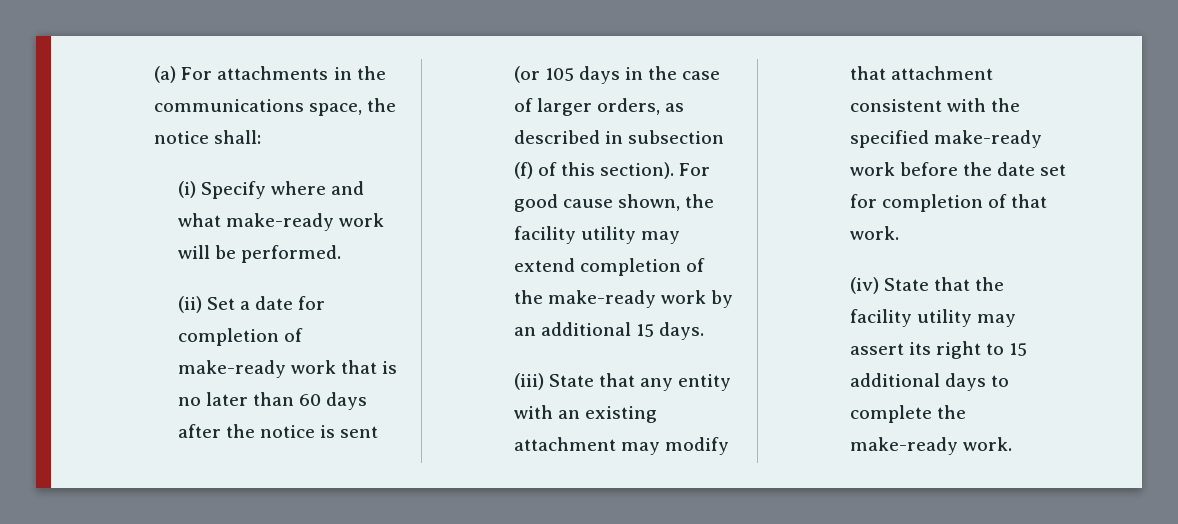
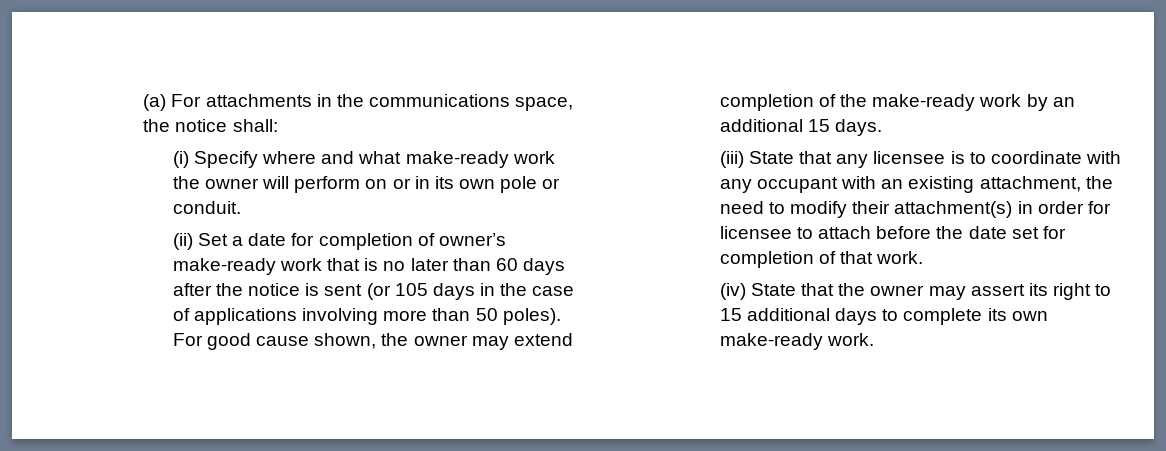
- (i) Specify where and what make-ready work will be performed.
+ (i) Specify where and what make-ready work the owner will perform on or in its own pole or conduit.
- (ii) Set a date for completion of make-ready work that is no later than 60 days after the notice is sent (or 105 days in the case of larger orders, as described in subsection (f) of this section).
+ (ii) Set a date for completion of owner’s make-ready work that is no later than 60 days after the notice is sent (or 105 days in the case of applications involving more than 50 poles).
- For good cause shown, the facility utility may extend completion of the make-ready work by an additional 15 days.
+ For good cause shown, the owner may extend completion of the make-ready work by an additional 15 days.
- (iii) State that any entity with an existing attachment may modify that attachment consistent with the specified make-ready work before the date set for completion of that work.
+ (iii) State that any licensee is to coordinate with any occupant with an existing attachment, the need to modify their attachment(s) in order for licensee to attach before the date set for completion of that work.
- (iv) State that the facility utility may assert its right to 15 additional days to complete the make-ready work.
+ (iv) State that the owner may assert its right to 15 additional days to complete its own make-ready work.

